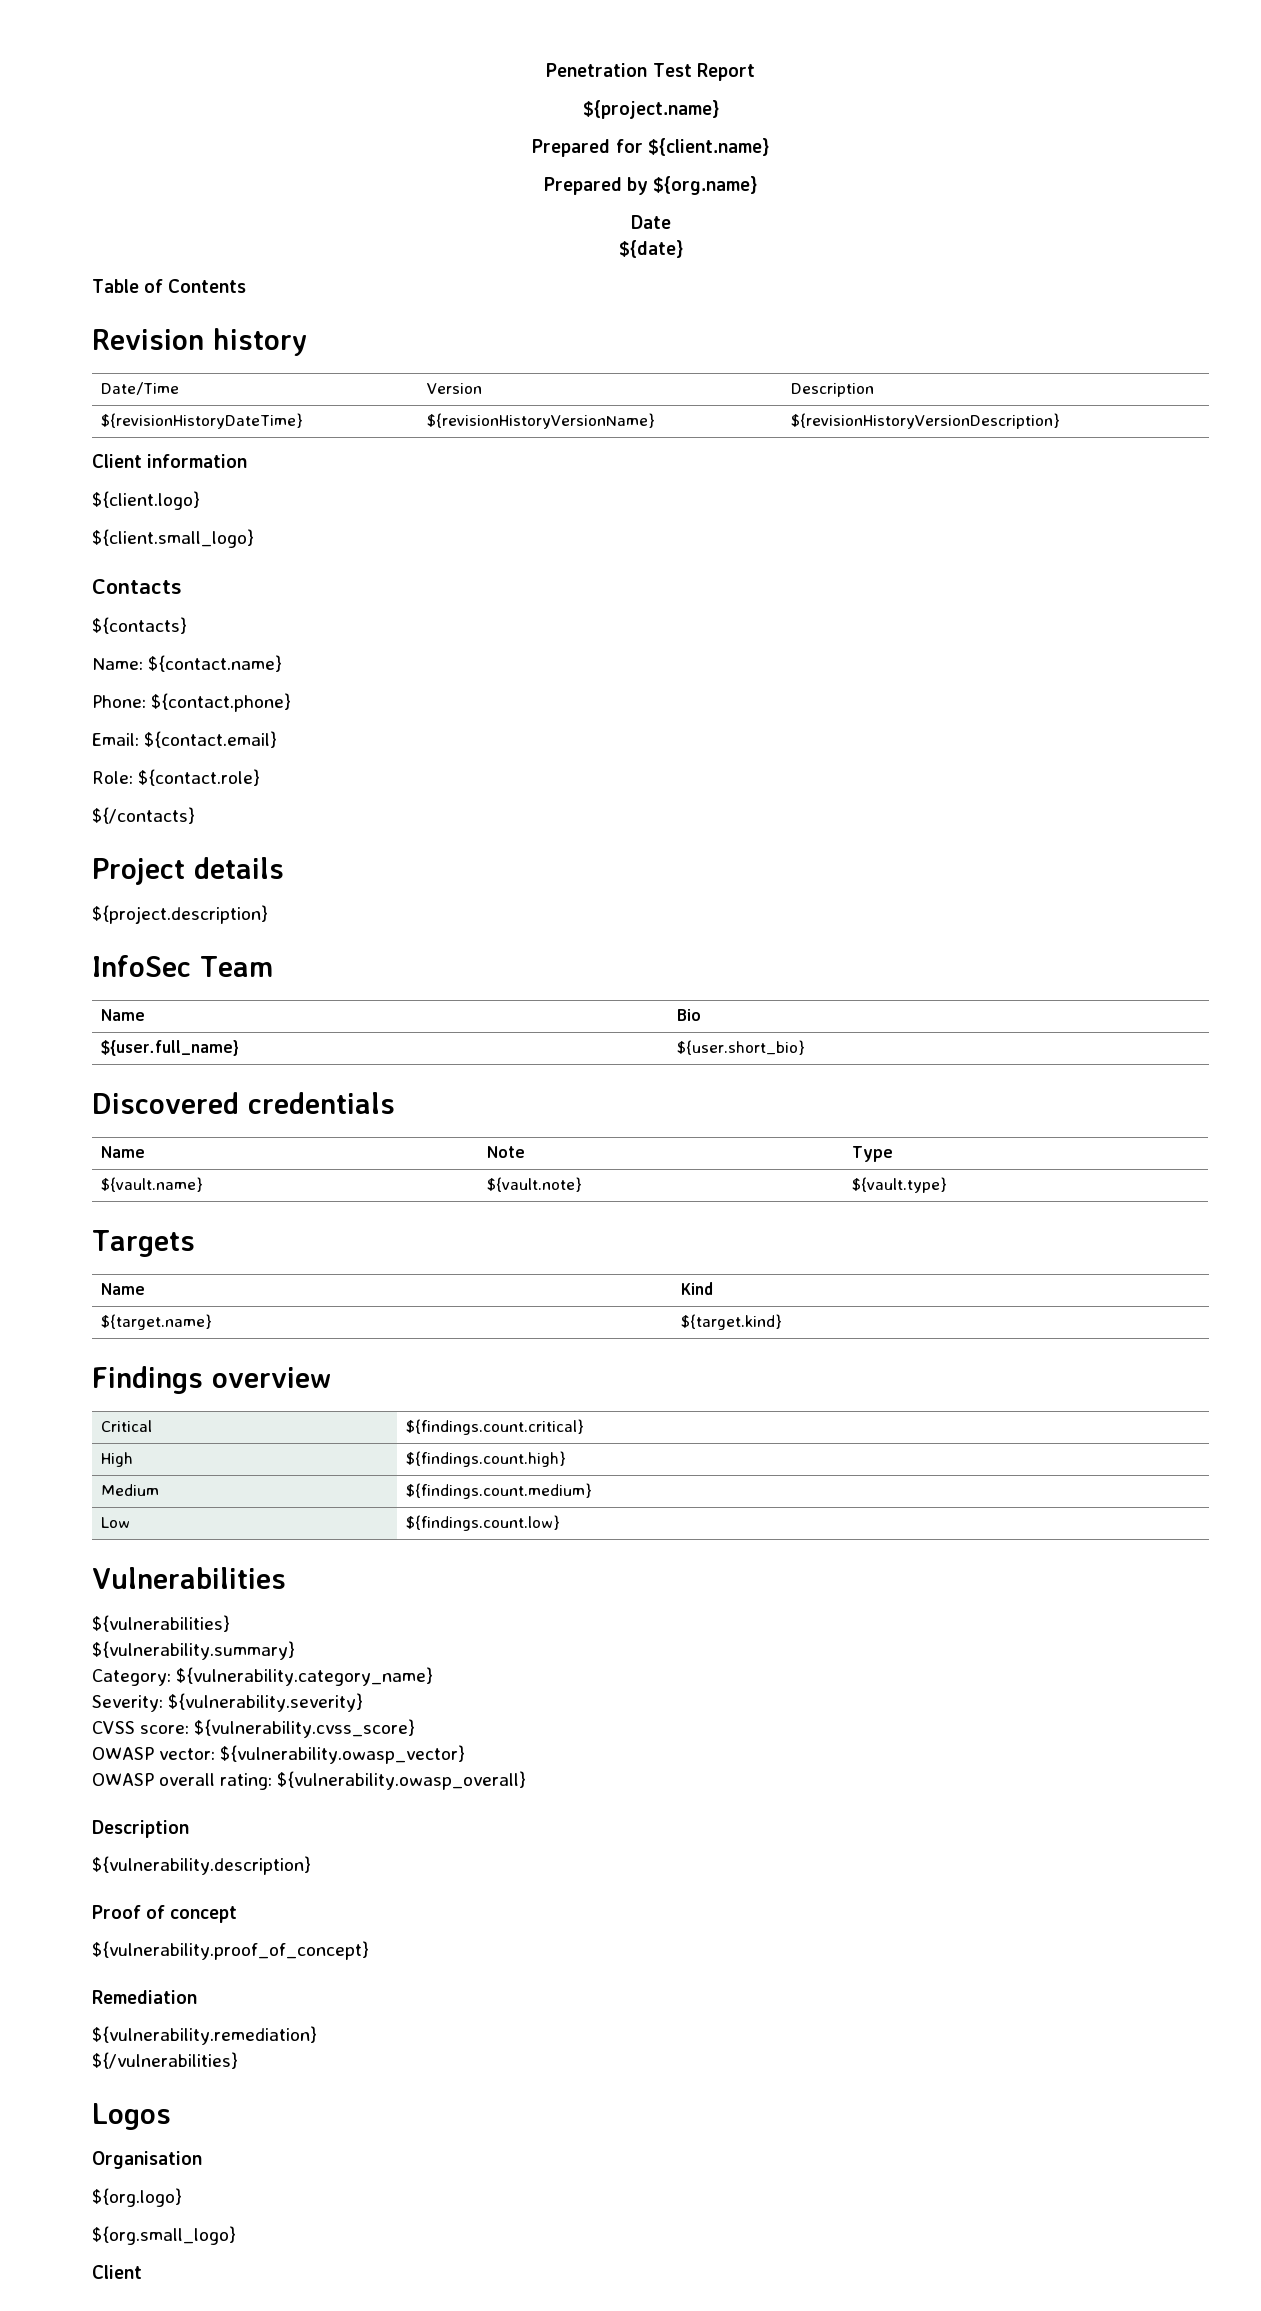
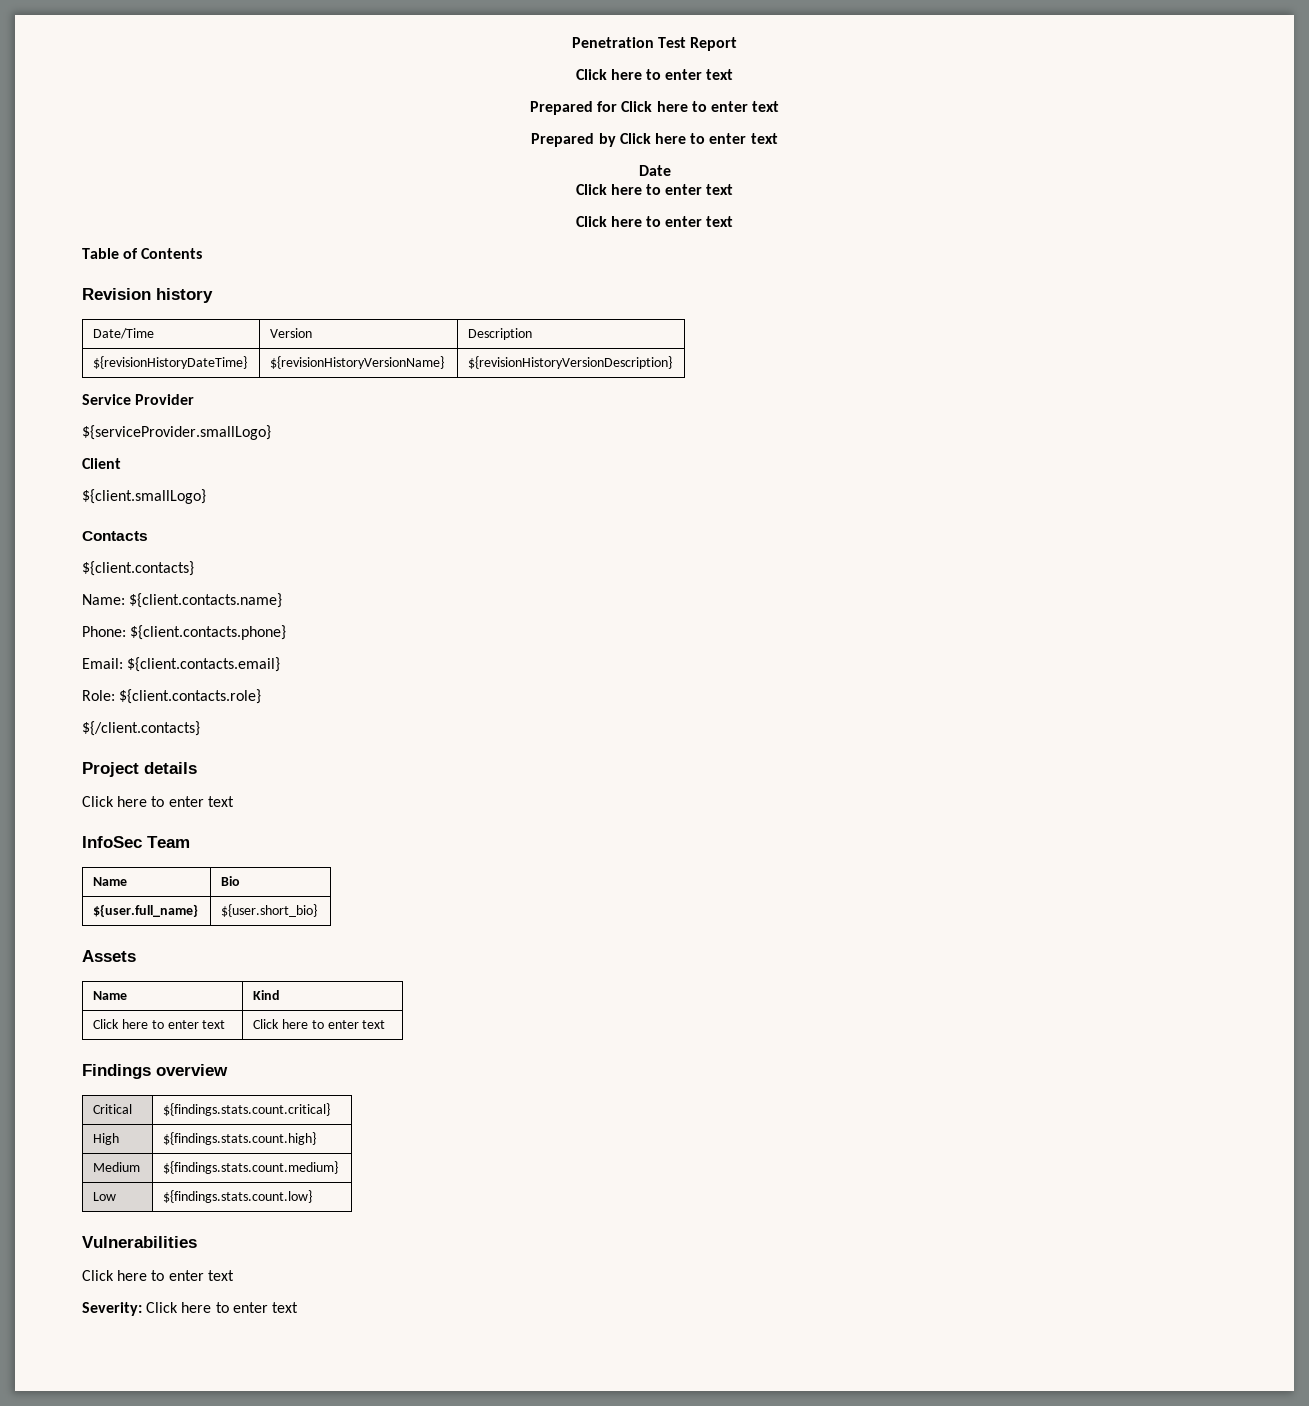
  Penetration Test Report
- ${project.name}
- Prepared for ${client.name}
- Prepared by ${org.name}
+ Click here to enter text
+ Prepared for Click here to enter text
+ Prepared by Click here to enter text
  Date
- ${date}
+ Click here to enter text
+ Click here to enter text
- Client information
- ${client.logo}
- ${client.small_logo}
+ Service Provider
+ ${serviceProvider.smallLogo}
+ Client
+ ${client.smallLogo}
- ${contacts}
+ ${client.contacts}
- Name: ${contact.name}
+ Name: ${client.contacts.name}
- Phone: ${contact.phone}
+ Phone: ${client.contacts.phone}
- Email: ${contact.email}
+ Email: ${client.contacts.email}
- Role: ${contact.role}
- ${/contacts}
+ Role: ${client.contacts.role}
+ ${/client.contacts}
  Project details
- ${project.description}
+ Click here to enter text
- Discovered credentials
- Name | Note | Type
- ${vault.name} | ${vault.note} | ${vault.type}
- Targets
+ Assets
  Name | Kind
- ${target.name} | ${target.kind}
+ Click here to enter text | Click here to enter text
- Critical | ${findings.count.critical}
+ Critical | ${findings.stats.count.critical}
- High | ${findings.count.high}
+ High | ${findings.stats.count.high}
- Medium | ${findings.count.medium}
+ Medium | ${findings.stats.count.medium}
- Low | ${findings.count.low}
+ Low | ${findings.stats.count.low}
  Vulnerabilities
- ${vulnerabilities}
- ${vulnerability.summary}
- Category: ${vulnerability.category_name}
- Severity: ${vulnerability.severity}
- CVSS score: ${vulnerability.cvss_score}
- OWASP vector: ${vulnerability.owasp_vector}
- OWASP overall rating: ${vulnerability.owasp_overall}
- Description
- ${vulnerability.description}
- Proof of concept
- ${vulnerability.proof_of_concept}
- Remediation
- ${vulnerability.remediation}
- ${/vulnerabilities}
- Logos
- Organisation
- ${org.logo}
- ${org.small_logo}
- Client
+ Click here to enter text
+ Severity: Click here to enter text

